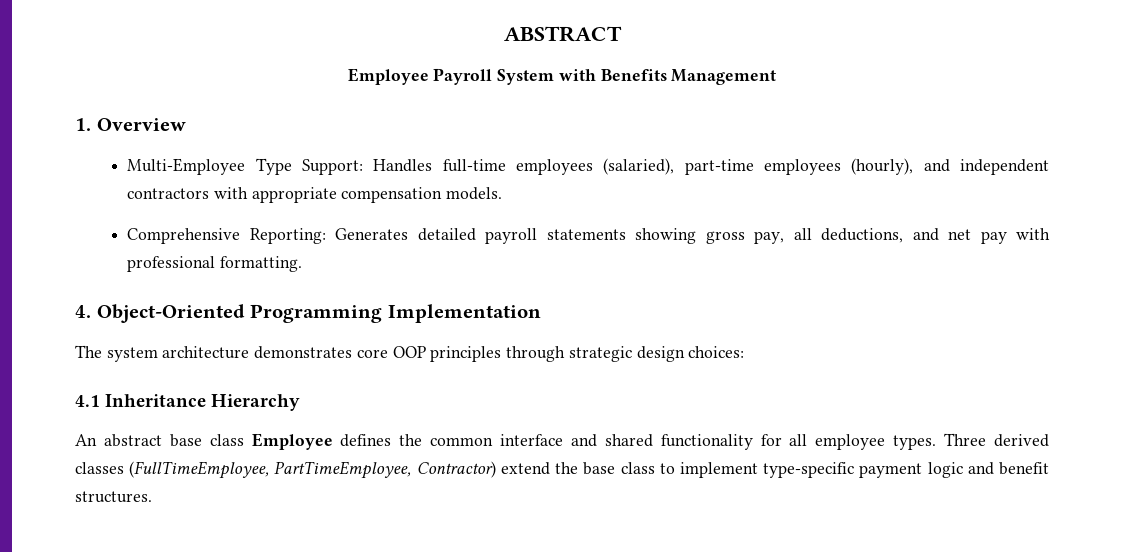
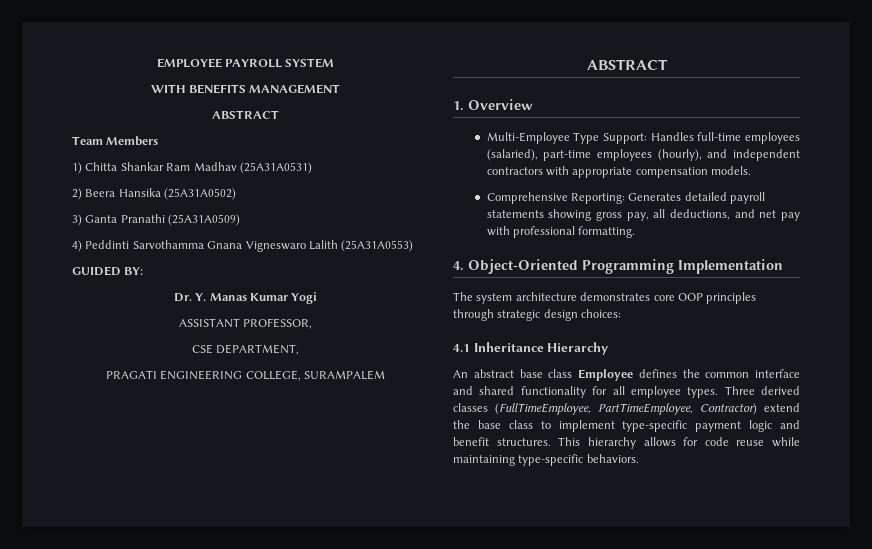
+ EMPLOYEE PAYROLL SYSTEM
+ WITH BENEFITS MANAGEMENT
  ABSTRACT
- Employee Payroll System with Benefits Management
+ Team Members
+ 1) Chitta Shankar Ram Madhav (25A31A0531)
+ 2) Beera Hansika (25A31A0502)
+ 3) Ganta Pranathi (25A31A0509)
+ 4) Peddinti Sarvothamma Gnana Vigneswaro Lalith (25A31A0553)
+ GUIDED BY:
+ Dr. Y. Manas Kumar Yogi
+ ASSISTANT PROFESSOR,
+ CSE DEPARTMENT,
+ PRAGATI ENGINEERING COLLEGE, SURAMPALEM
+ ABSTRACT
+ This hierarchy allows for code reuse while maintaining type-specific behaviors.

